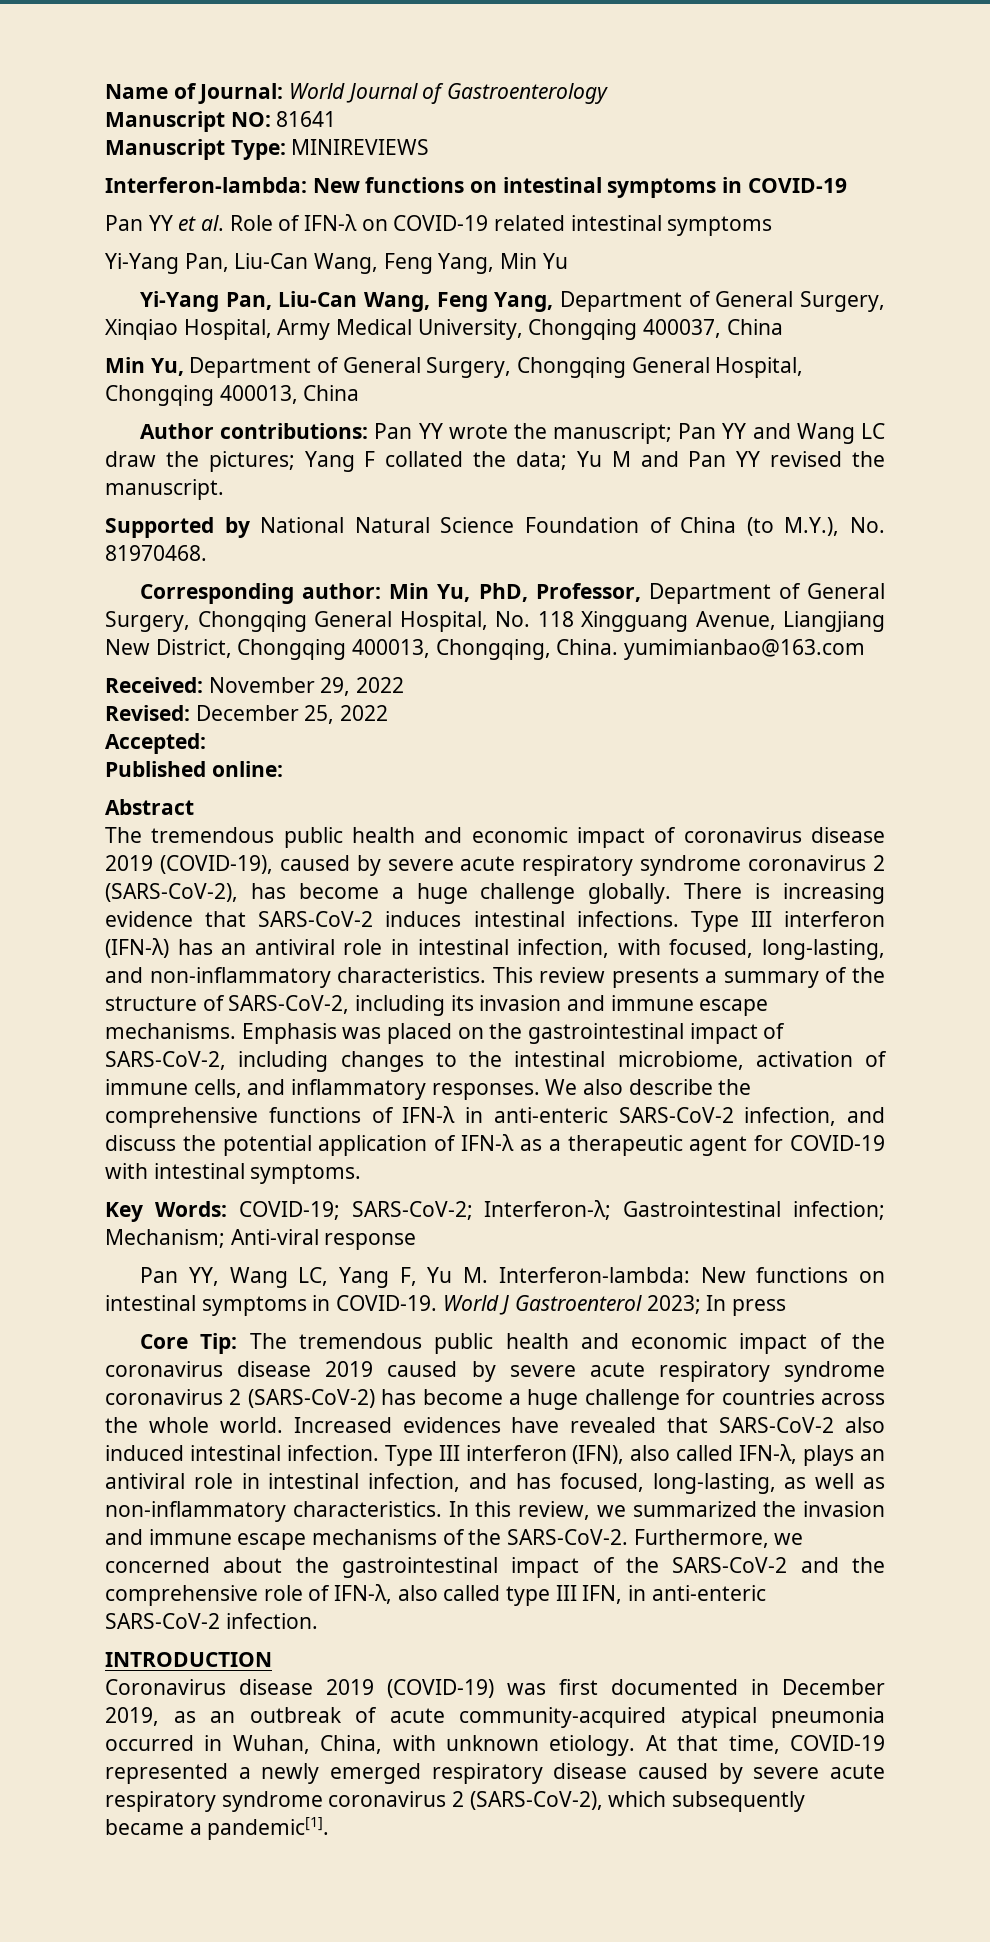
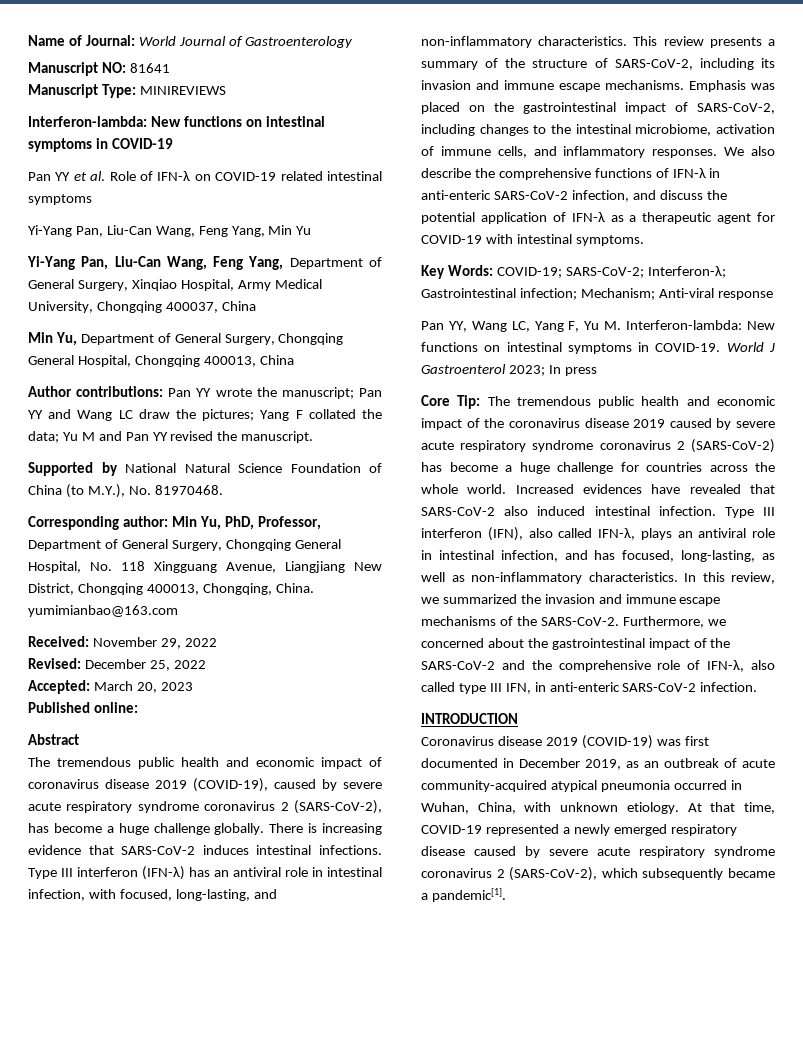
- Accepted:
+ Accepted: March 20, 2023

